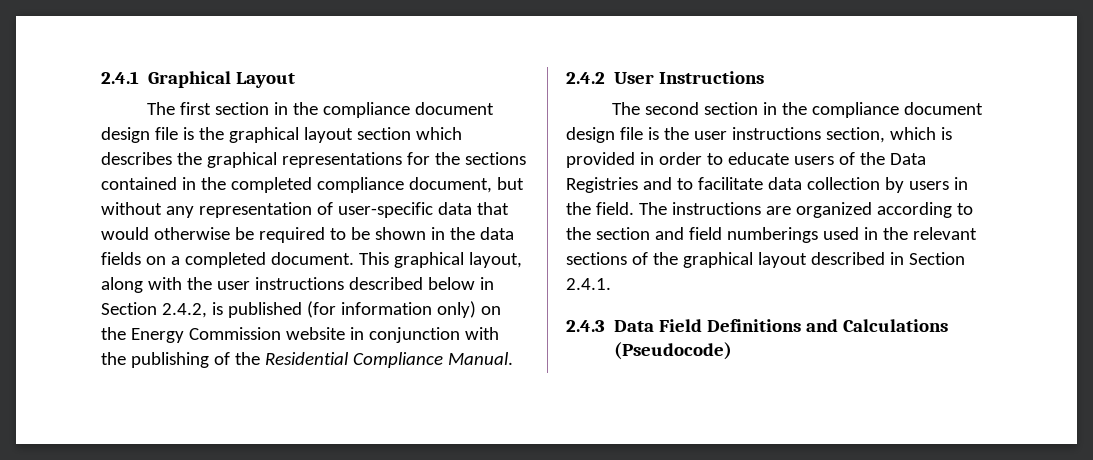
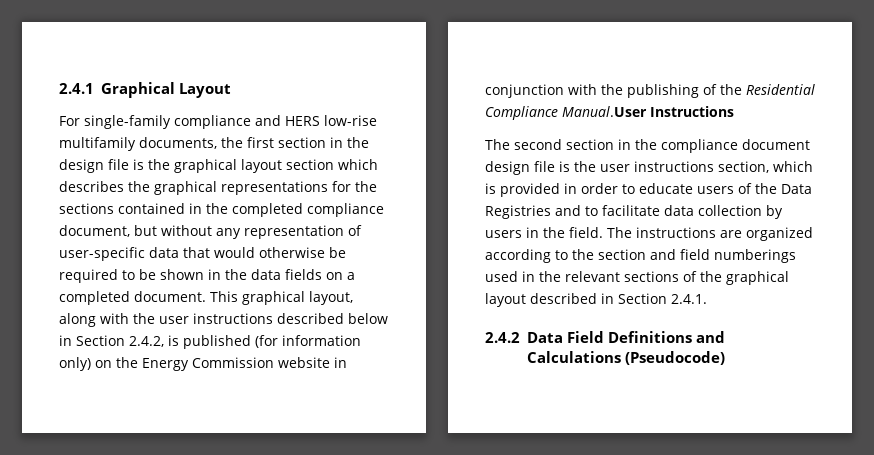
- The first section in the compliance document design file is the graphical layout section which describes the graphical representations for the sections contained in the completed compliance document, but without any representation of user-specific data that would otherwise be required to be shown in the data fields on a completed document.
+ For single-family compliance and HERS low-rise multifamily documents, the first section in the design file is the graphical layout section which describes the graphical representations for the sections contained in the completed compliance document, but without any representation of user-specific data that would otherwise be required to be shown in the data fields on a completed document.
- This graphical layout, along with the user instructions described below in Section 2.4.2, is published (for information only) on the Energy Commission website in conjunction with the publishing of the Residential Compliance Manual.
- 2.4.2 User Instructions
+ This graphical layout, along with the user instructions described below in Section 2.4.2, is published (for information only) on the Energy Commission website in conjunction with the publishing of the Residential Compliance Manual.User Instructions
- 2.4.3 Data Field Definitions and Calculations (Pseudocode)
+ 2.4.2 Data Field Definitions and Calculations (Pseudocode)

